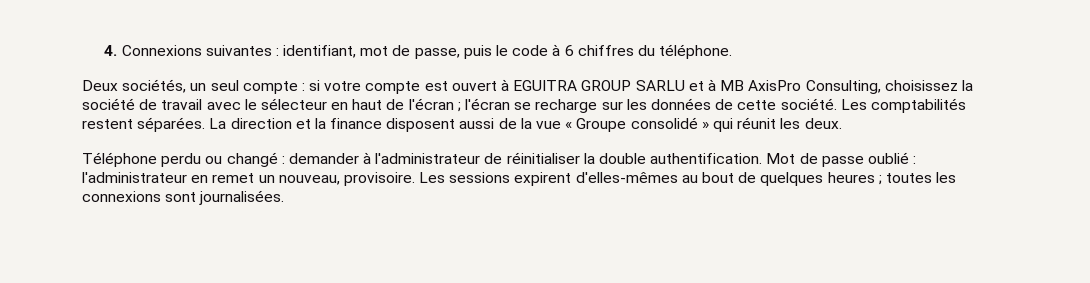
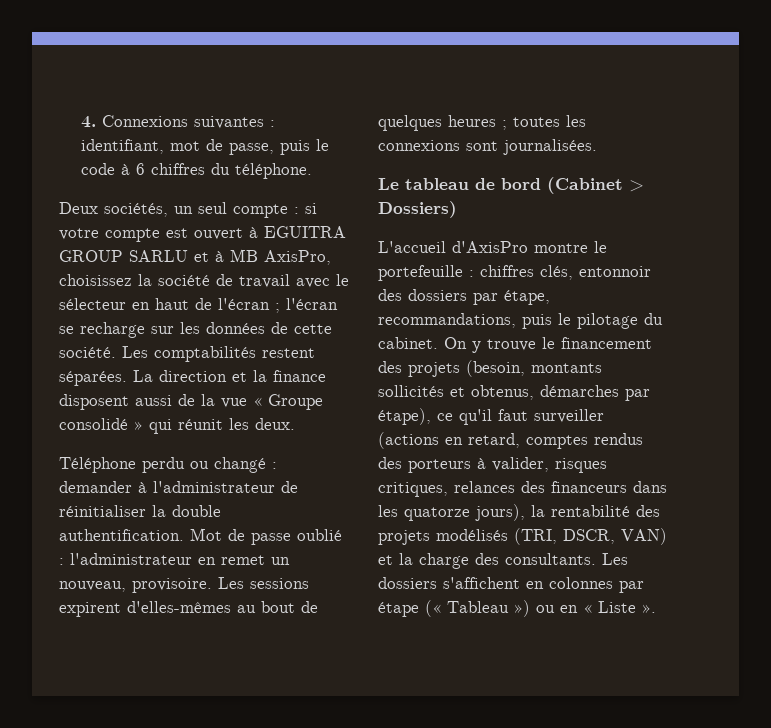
- Deux sociétés, un seul compte : si votre compte est ouvert à EGUITRA GROUP SARLU et à MB AxisPro Consulting, choisissez la société de travail avec le sélecteur en haut de l'écran ; l'écran se recharge sur les données de cette société.
+ Deux sociétés, un seul compte : si votre compte est ouvert à EGUITRA GROUP SARLU et à MB AxisPro, choisissez la société de travail avec le sélecteur en haut de l'écran ; l'écran se recharge sur les données de cette société.
+ Le tableau de bord (Cabinet > Dossiers)
+ L'accueil d'AxisPro montre le portefeuille : chiffres clés, entonnoir des dossiers par étape, recommandations, puis le pilotage du cabinet. On y trouve le financement des projets (besoin, montants sollicités et obtenus, démarches par étape), ce qu'il faut surveiller (actions en retard, comptes rendus des porteurs à valider, risques critiques, relances des financeurs dans les quatorze jours), la rentabilité des projets modélisés (TRI, DSCR, VAN) et la charge des consultants. Les dossiers s'affichent en colonnes par étape (« Tableau ») ou en « Liste ».

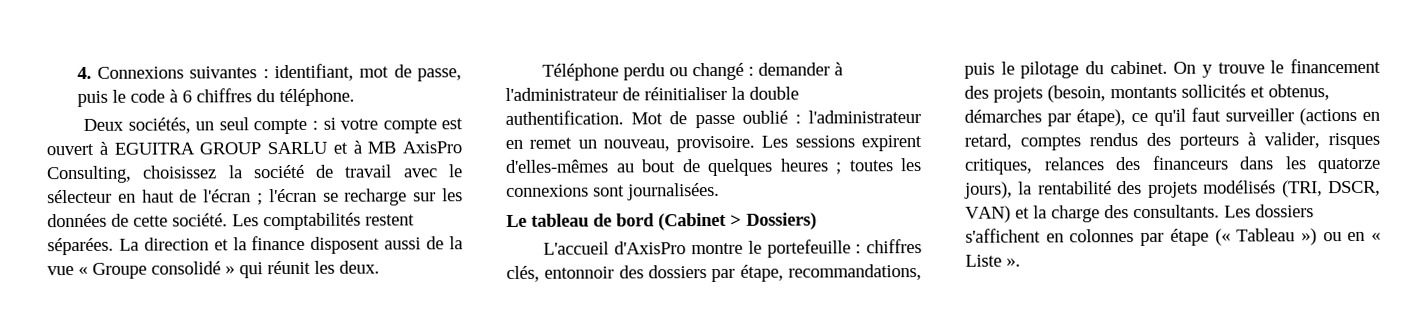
- Deux sociétés, un seul compte : si votre compte est ouvert à EGUITRA GROUP SARLU et à MB AxisPro, choisissez la société de travail avec le sélecteur en haut de l'écran ; l'écran se recharge sur les données de cette société.
+ Deux sociétés, un seul compte : si votre compte est ouvert à EGUITRA GROUP SARLU et à MB AxisPro Consulting, choisissez la société de travail avec le sélecteur en haut de l'écran ; l'écran se recharge sur les données de cette société.

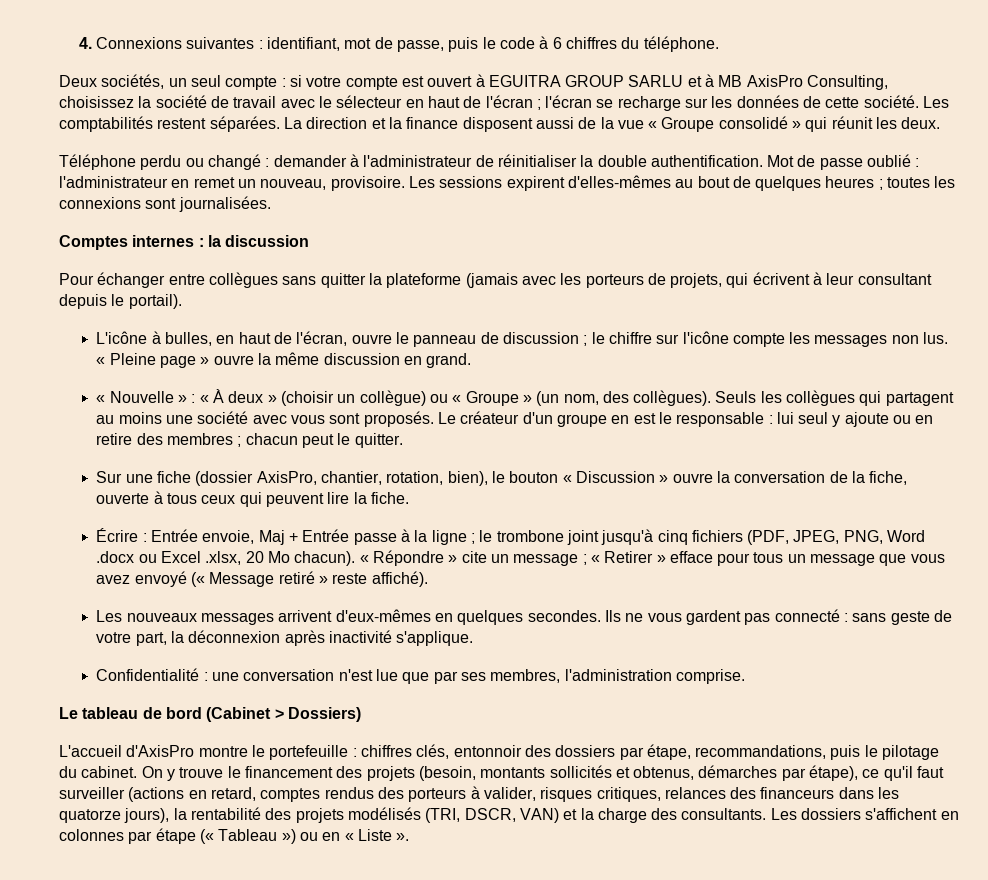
+ Comptes internes : la discussion
+ Pour échanger entre collègues sans quitter la plateforme (jamais avec les porteurs de projets, qui écrivent à leur consultant depuis le portail).
+ L'icône à bulles, en haut de l'écran, ouvre le panneau de discussion ; le chiffre sur l'icône compte les messages non lus. « Pleine page » ouvre la même discussion en grand.
+ « Nouvelle » : « À deux » (choisir un collègue) ou « Groupe » (un nom, des collègues). Seuls les collègues qui partagent au moins une société avec vous sont proposés. Le créateur d'un groupe en est le responsable : lui seul y ajoute ou en retire des membres ; chacun peut le quitter.
+ Sur une fiche (dossier AxisPro, chantier, rotation, bien), le bouton « Discussion » ouvre la conversation de la fiche, ouverte à tous ceux qui peuvent lire la fiche.
+ Écrire : Entrée envoie, Maj + Entrée passe à la ligne ; le trombone joint jusqu'à cinq fichiers (PDF, JPEG, PNG, Word .docx ou Excel .xlsx, 20 Mo chacun). « Répondre » cite un message ; « Retirer » efface pour tous un message que vous avez envoyé (« Message retiré » reste affiché).
+ Les nouveaux messages arrivent d'eux-mêmes en quelques secondes. Ils ne vous gardent pas connecté : sans geste de votre part, la déconnexion après inactivité s'applique.
+ Confidentialité : une conversation n'est lue que par ses membres, l'administration comprise.

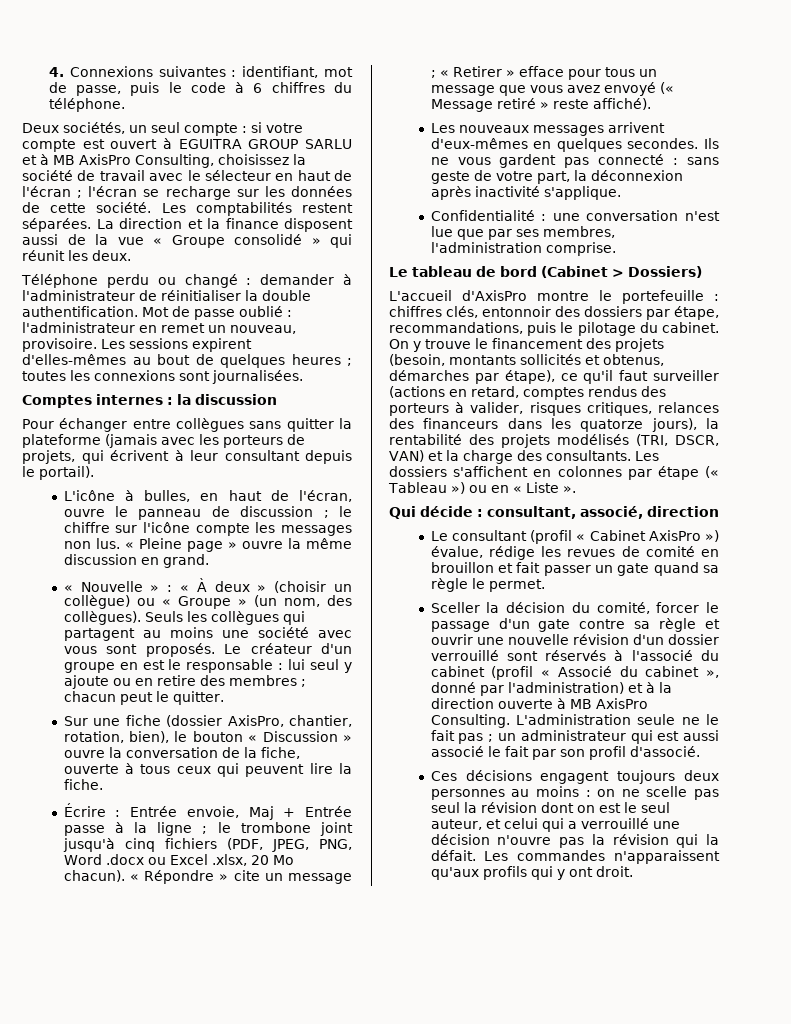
+ Qui décide : consultant, associé, direction
+ Le consultant (profil « Cabinet AxisPro ») évalue, rédige les revues de comité en brouillon et fait passer un gate quand sa règle le permet.
+ Sceller la décision du comité, forcer le passage d'un gate contre sa règle et ouvrir une nouvelle révision d'un dossier verrouillé sont réservés à l'associé du cabinet (profil « Associé du cabinet », donné par l'administration) et à la direction ouverte à MB AxisPro Consulting. L'administration seule ne le fait pas ; un administrateur qui est aussi associé le fait par son profil d'associé.
+ Ces décisions engagent toujours deux personnes au moins : on ne scelle pas seul la révision dont on est le seul auteur, et celui qui a verrouillé une décision n'ouvre pas la révision qui la défait. Les commandes n'apparaissent qu'aux profils qui y ont droit.

